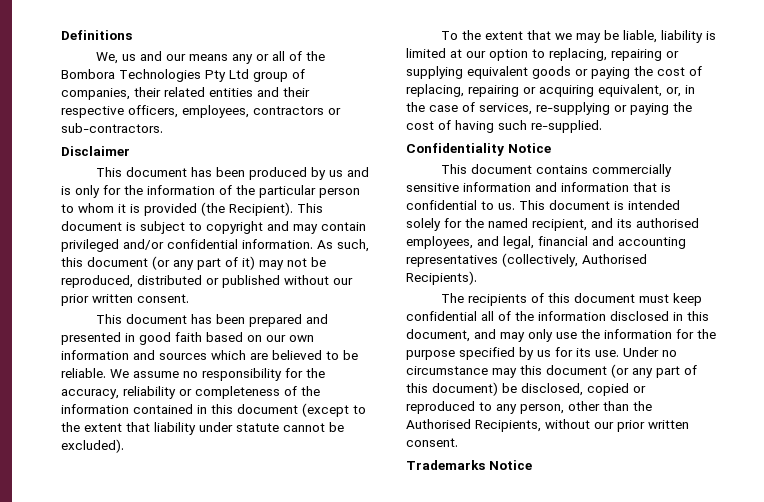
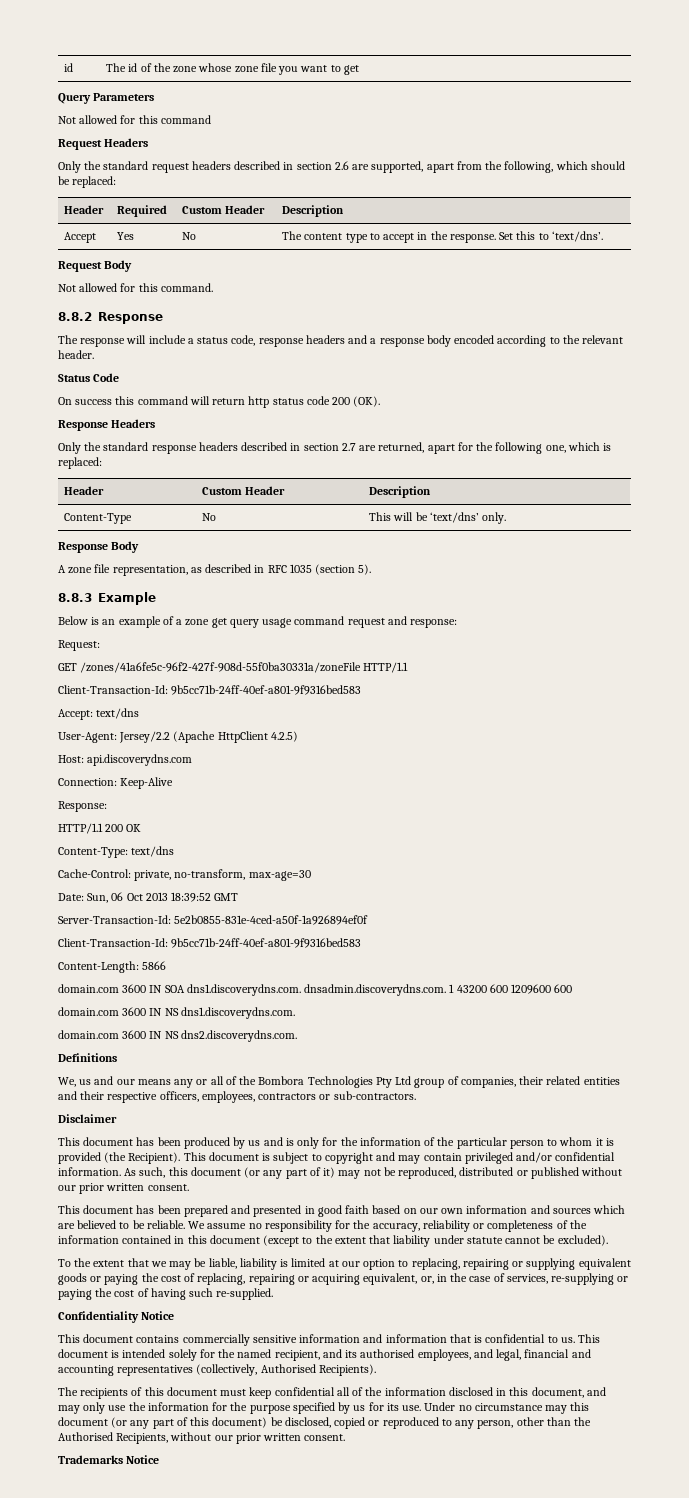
+ id | The id of the zone whose zone file you want to get
+ Query Parameters
+ Not allowed for this command
+ Request Headers
+ Only the standard request headers described in section 2.6 are supported, apart from the following, which should be replaced:
+ Header | Required | Custom Header | Description
+ Accept | Yes | No | The content type to accept in the response. Set this to ‘text/dns’.
+ Request Body
+ Not allowed for this command.
+ 8.8.2 Response
+ The response will include a status code, response headers and a response body encoded according to the relevant header.
+ Status Code
+ On success this command will return http status code 200 (OK).
+ Response Headers
+ Only the standard response headers described in section 2.7 are returned, apart for the following one, which is replaced:
+ Header | Custom Header | Description
+ Content-Type | No | This will be ‘text/dns’ only.
+ Response Body
+ A zone file representation, as described in RFC 1035 (section 5).
+ 8.8.3 Example
+ Below is an example of a zone get query usage command request and response:
+ Request:
+ GET /zones/41a6fe5c-96f2-427f-908d-55f0ba30331a/zoneFile HTTP/1.1
+ Client-Transaction-Id: 9b5cc71b-24ff-40ef-a801-9f9316bed583
+ Accept: text/dns
+ User-Agent: Jersey/2.2 (Apache HttpClient 4.2.5)
+ Host: api.discoverydns.com
+ Connection: Keep-Alive
+ Response:
+ HTTP/1.1 200 OK
+ Content-Type: text/dns
+ Cache-Control: private, no-transform, max-age=30
+ Date: Sun, 06 Oct 2013 18:39:52 GMT
+ Server-Transaction-Id: 5e2b0855-831e-4ced-a50f-1a926894ef0f
+ Client-Transaction-Id: 9b5cc71b-24ff-40ef-a801-9f9316bed583
+ Content-Length: 5866
+ domain.com 3600 IN SOA dns1.discoverydns.com. dnsadmin.discoverydns.com. 1 43200 600 1209600 600
+ domain.com 3600 IN NS dns1.discoverydns.com.
+ domain.com 3600 IN NS dns2.discoverydns.com.

